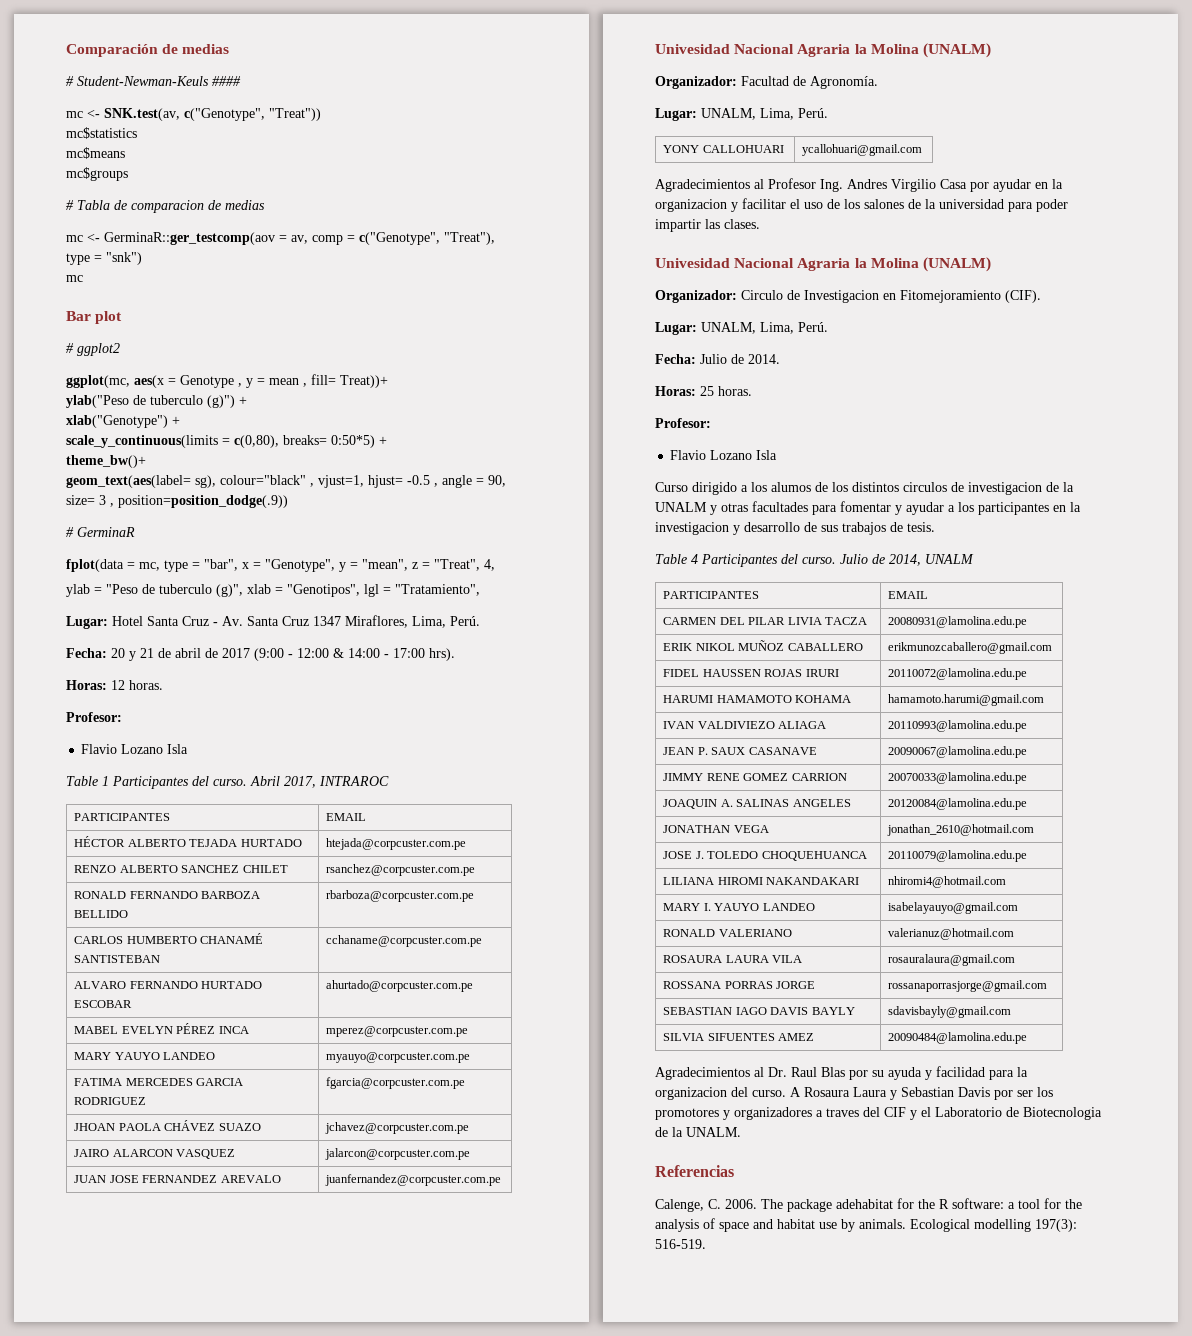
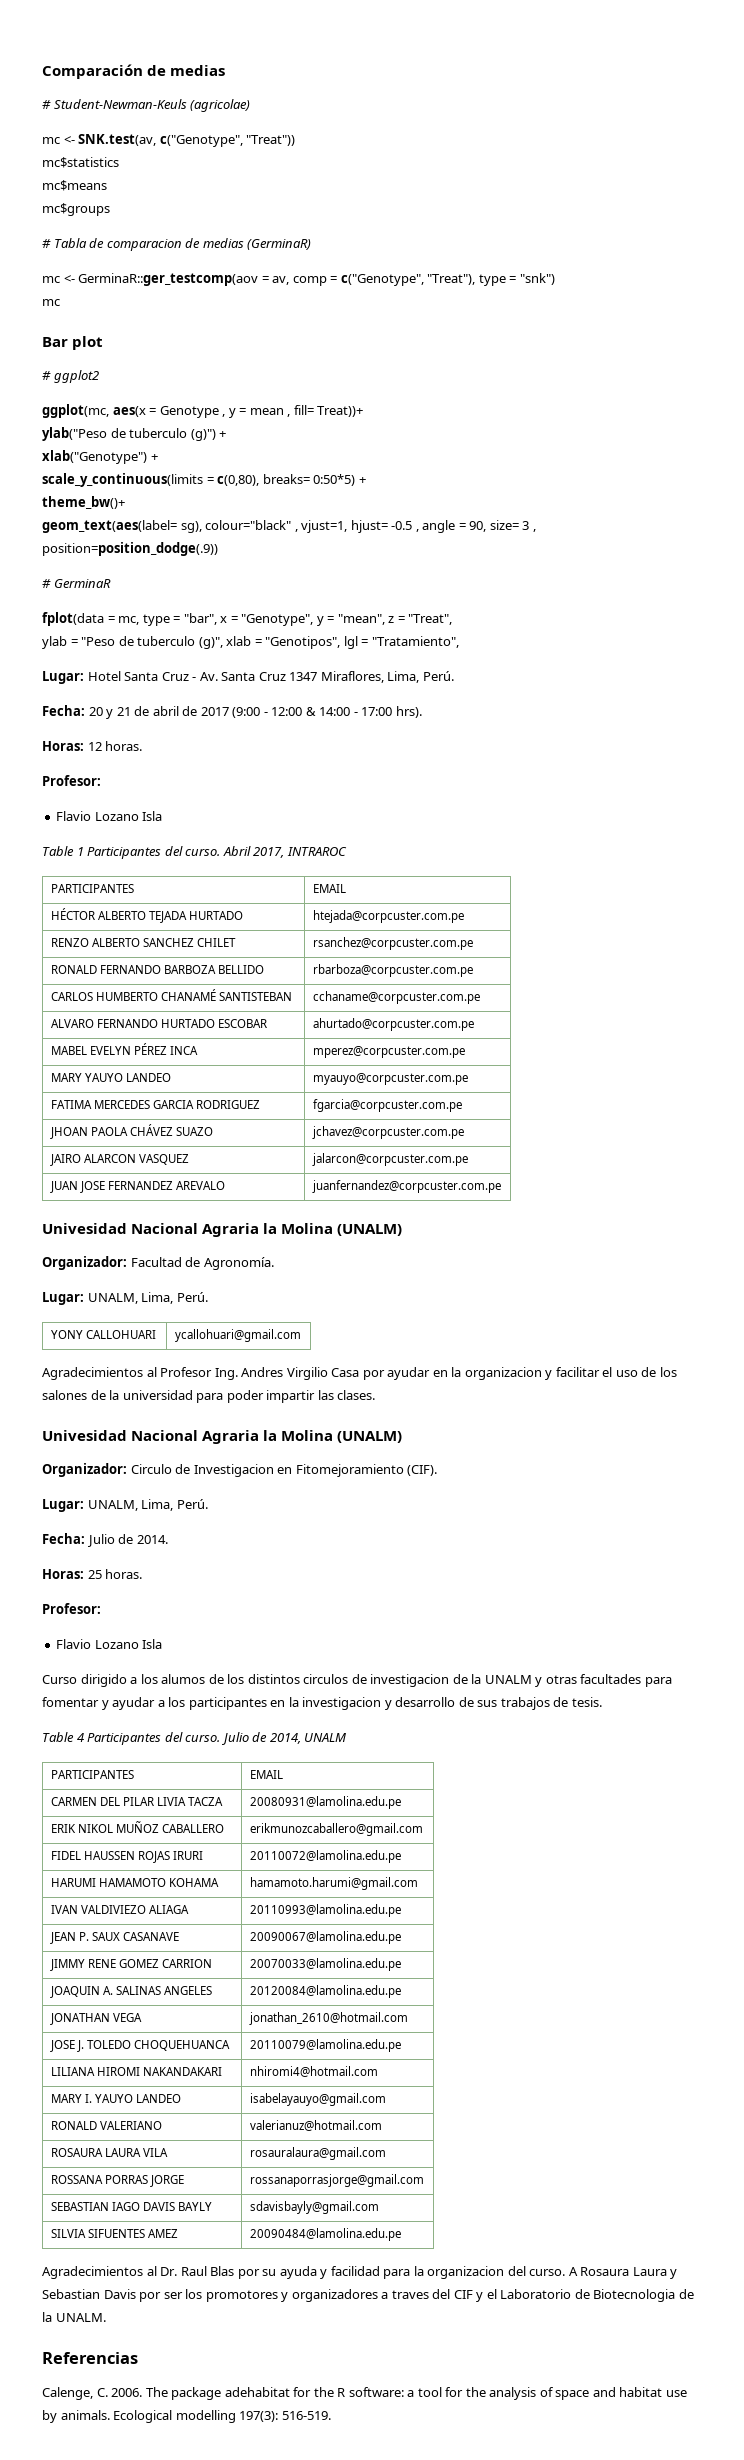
- # Student-Newman-Keuls ####
+ # Student-Newman-Keuls (agricolae)
- # Tabla de comparacion de medias
+ # Tabla de comparacion de medias (GerminaR)
- fplot(data = mc, type = "bar", x = "Genotype", y = "mean", z = "Treat", 4,
+ fplot(data = mc, type = "bar", x = "Genotype", y = "mean", z = "Treat",

